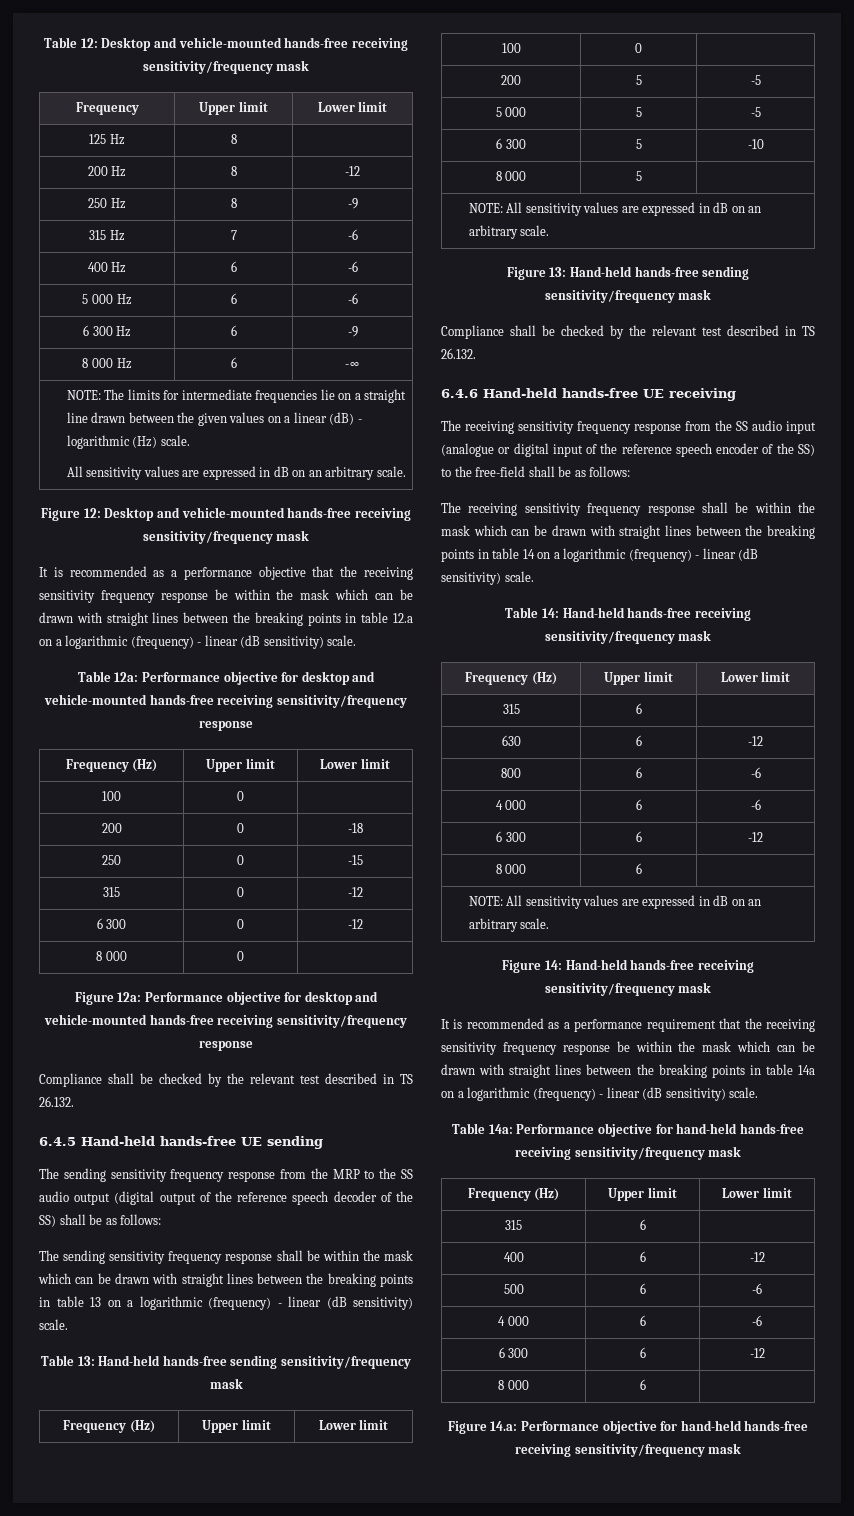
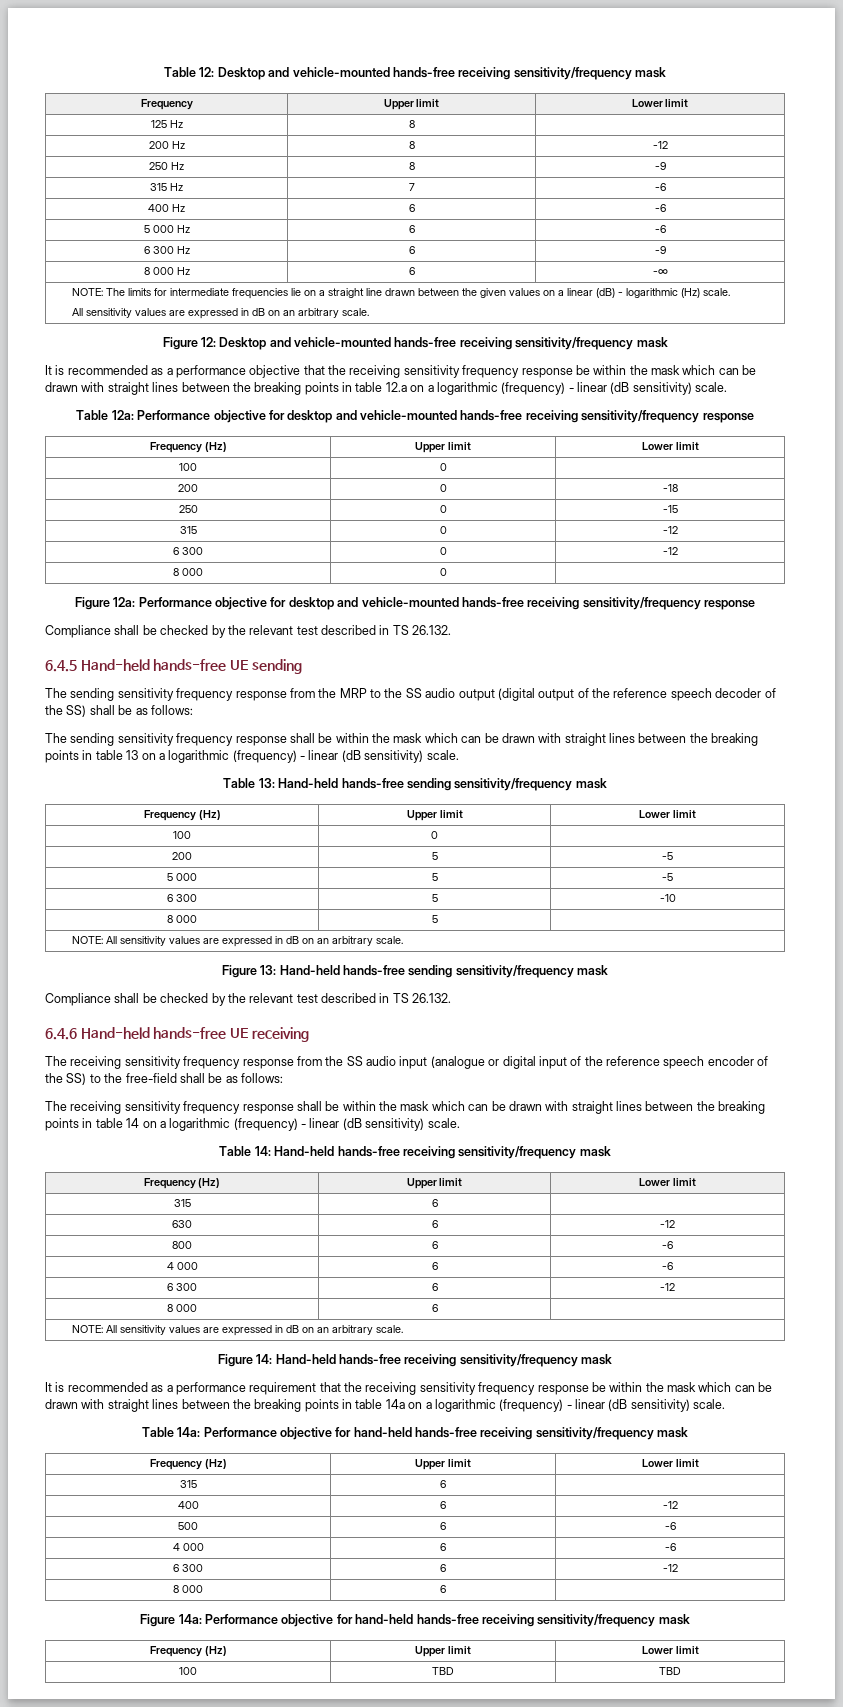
- Figure 14.a: Performance objective for hand-held hands-free receiving sensitivity/frequency mask
+ Figure 14a: Performance objective for hand-held hands-free receiving sensitivity/frequency mask
+ Frequency (Hz) | Upper limit | Lower limit
+ 100 | TBD | TBD

